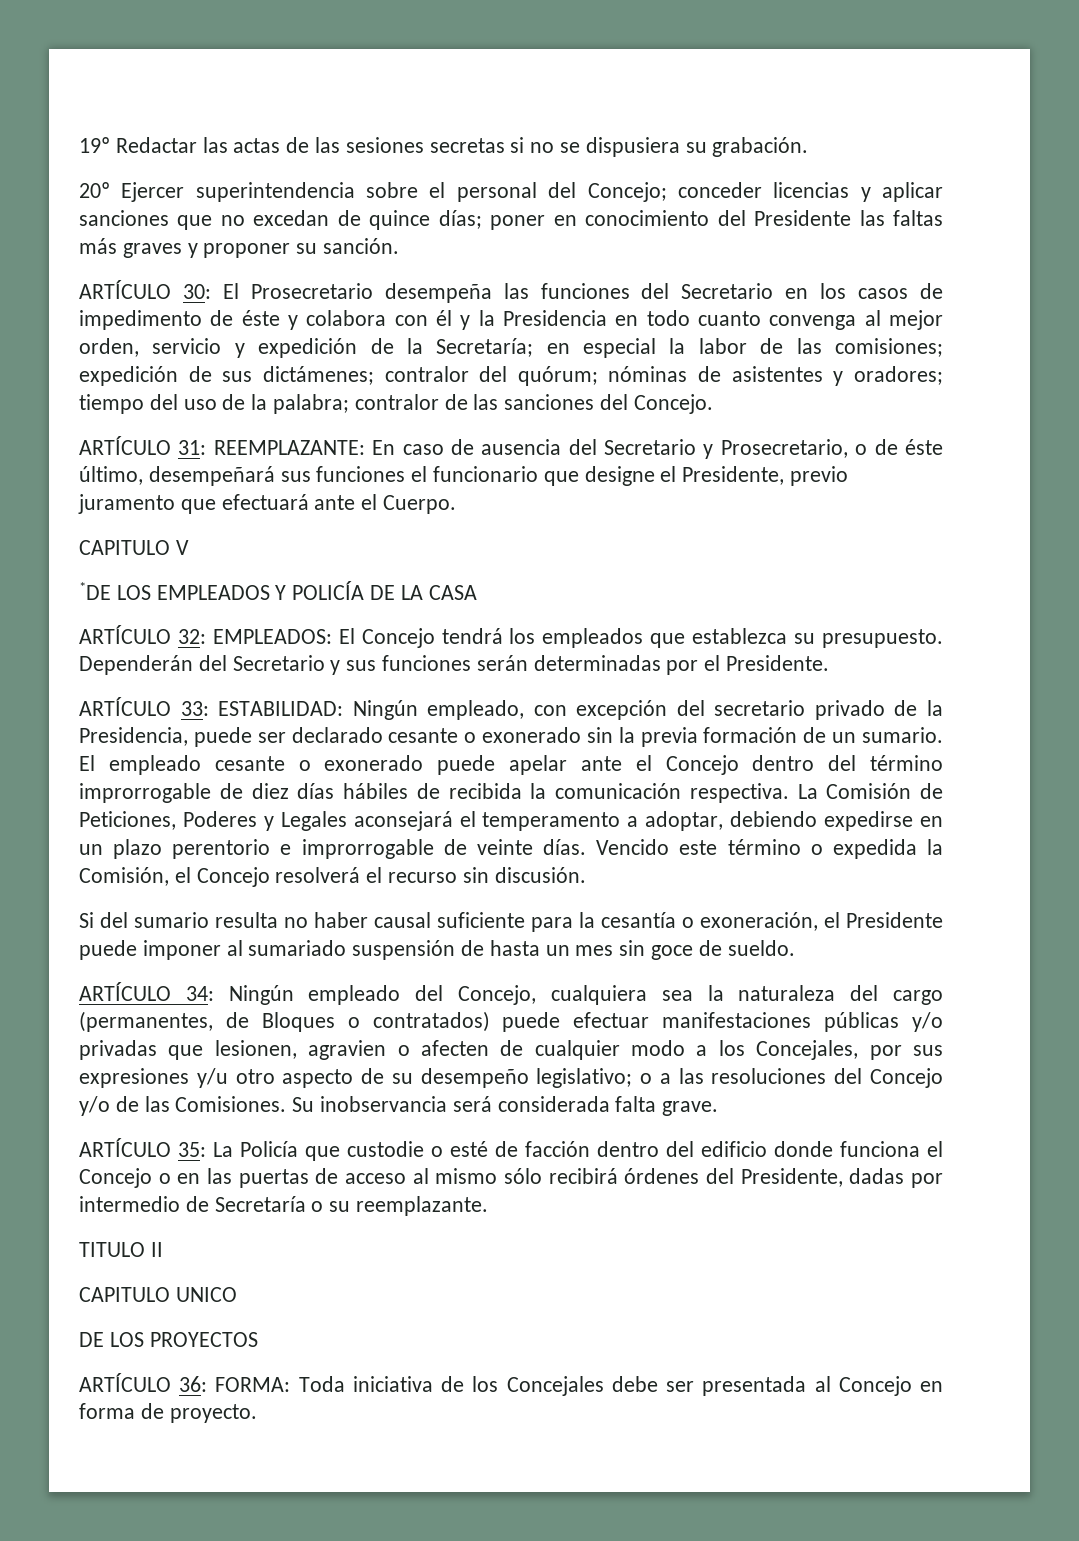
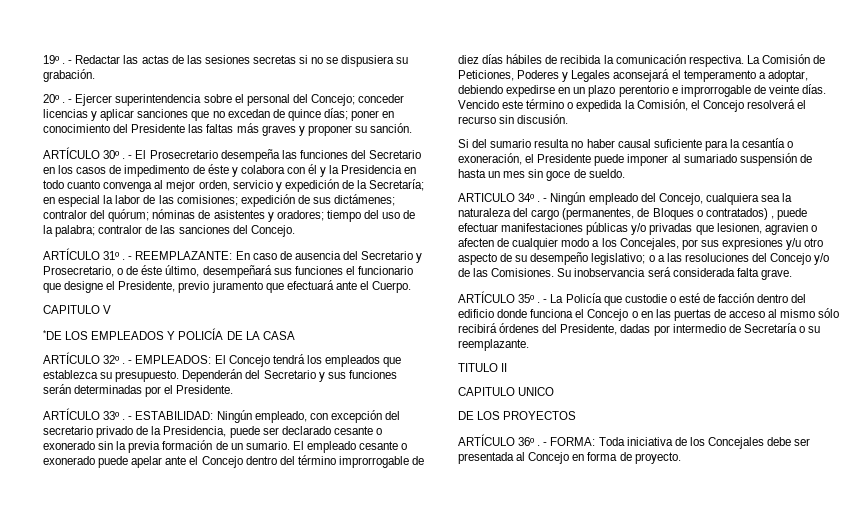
- 19º Redactar las actas de las sesiones secretas si no se dispusiera su grabación.
+ 19º . - Redactar las actas de las sesiones secretas si no se dispusiera su grabación.
- 20º Ejercer superintendencia sobre el personal del Concejo; conceder licencias y aplicar sanciones que no excedan de quince días; poner en conocimiento del Presidente las faltas más graves y proponer su sanción.
+ 20º . - Ejercer superintendencia sobre el personal del Concejo; conceder licencias y aplicar sanciones que no excedan de quince días; poner en conocimiento del Presidente las faltas más graves y proponer su sanción.
- ARTÍCULO 30: El Prosecretario desempeña las funciones del Secretario en los casos de impedimento de éste y colabora con él y la Presidencia en todo cuanto convenga al mejor orden, servicio y expedición de la Secretaría;
+ ARTÍCULO 30º . - El Prosecretario desempeña las funciones del Secretario en los casos de impedimento de éste y colabora con él y la Presidencia en todo cuanto convenga al mejor orden, servicio y expedición de la Secretaría;
- ARTÍCULO 31: REEMPLAZANTE: En caso de ausencia del Secretario y Prosecretario, o de éste último, desempeñará sus funciones el funcionario que designe el Presidente, previo juramento que efectuará ante el Cuerpo.
+ ARTÍCULO 31º . - REEMPLAZANTE: En caso de ausencia del Secretario y Prosecretario, o de éste último, desempeñará sus funciones el funcionario que designe el Presidente, previo juramento que efectuará ante el Cuerpo.
- ARTÍCULO 32: EMPLEADOS: El Concejo tendrá los empleados que establezca su presupuesto.
+ ARTÍCULO 32º . - EMPLEADOS: El Concejo tendrá los empleados que establezca su presupuesto.
- ARTÍCULO 33: ESTABILIDAD: Ningún empleado, con excepción del secretario privado de la Presidencia, puede ser declarado cesante o exonerado sin la previa formación de un sumario.
+ ARTÍCULO 33º . - ESTABILIDAD: Ningún empleado, con excepción del secretario privado de la Presidencia, puede ser declarado cesante o exonerado sin la previa formación de un sumario.
- ARTÍCULO 34: Ningún empleado del Concejo, cualquiera sea la naturaleza del cargo (permanentes, de Bloques o contratados) puede efectuar manifestaciones públicas y/o privadas que lesionen, agravien o afecten de cualquier modo a los Concejales, por sus expresiones y/u otro aspecto de su desempeño legislativo; o a las resoluciones del Concejo y/o de las Comisiones.
+ ARTICULO 34º . - Ningún empleado del Concejo, cualquiera sea la naturaleza del cargo (permanentes, de Bloques o contratados) , puede efectuar manifestaciones públicas y/o privadas que lesionen, agravien o afecten de cualquier modo a los Concejales, por sus expresiones y/u otro aspecto de su desempeño legislativo; o a las resoluciones del Concejo y/o de las Comisiones.
- ARTÍCULO 35: La Policía que custodie o esté de facción dentro del edificio donde funciona el Concejo o en las puertas de acceso al mismo sólo recibirá órdenes del Presidente, dadas por intermedio de Secretaría o su reemplazante.
+ ARTÍCULO 35º . - La Policía que custodie o esté de facción dentro del edificio donde funciona el Concejo o en las puertas de acceso al mismo sólo recibirá órdenes del Presidente, dadas por intermedio de Secretaría o su reemplazante.
- ARTÍCULO 36: FORMA: Toda iniciativa de los Concejales debe ser presentada al Concejo en forma de proyecto.
+ ARTÍCULO 36º . - FORMA: Toda iniciativa de los Concejales debe ser presentada al Concejo en forma de proyecto.

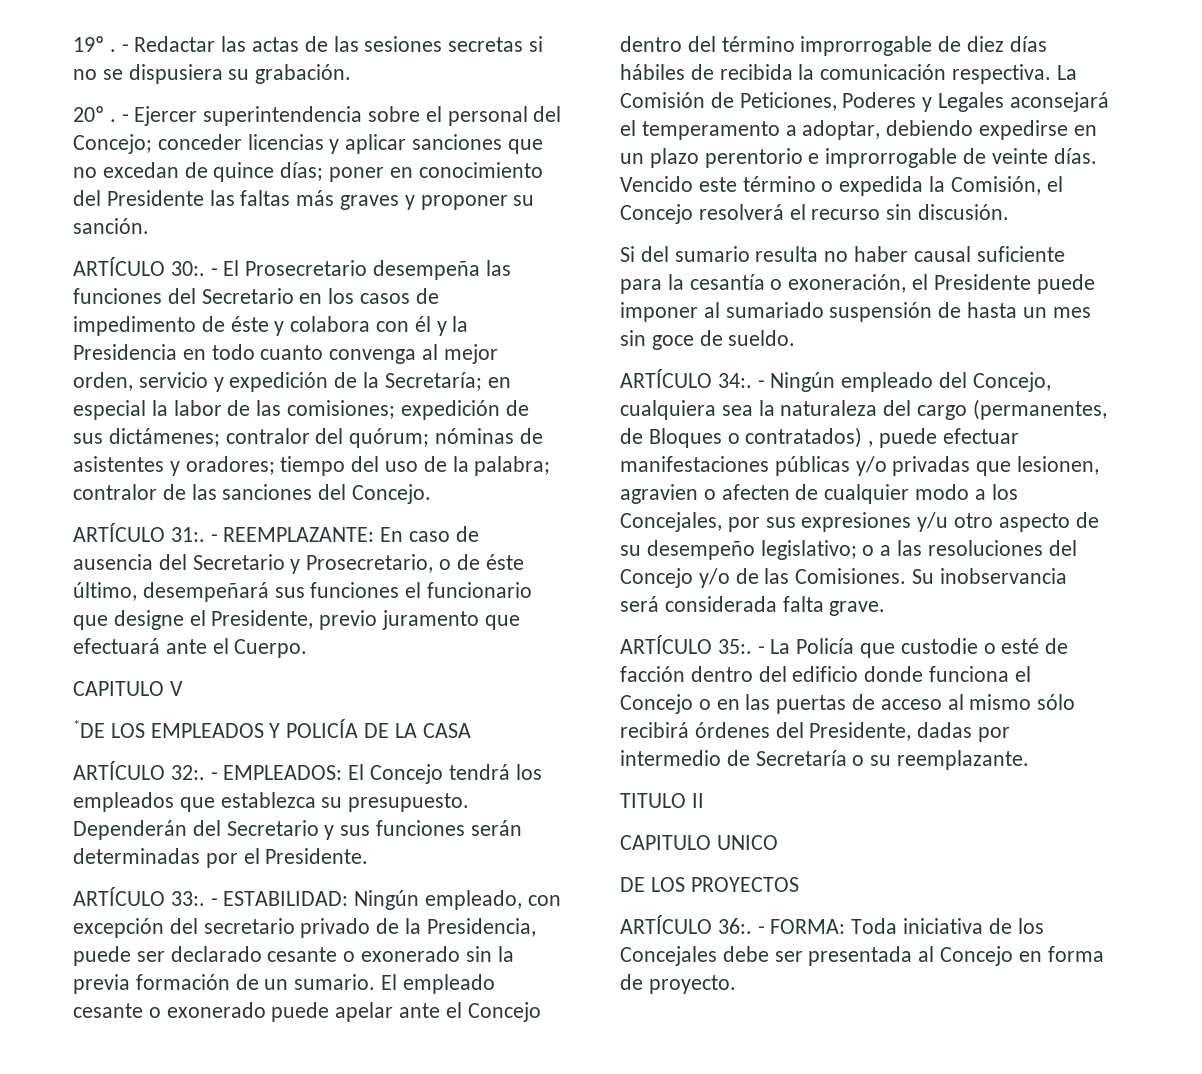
- ARTÍCULO 30º .
+ ARTÍCULO 30:.
- ARTÍCULO 31º .
+ ARTÍCULO 31:.
- ARTÍCULO 32º .
+ ARTÍCULO 32:.
- ARTÍCULO 33º .
+ ARTÍCULO 33:.
- ARTICULO 34º .
+ ARTÍCULO 34:.
- ARTÍCULO 35º .
+ ARTÍCULO 35:.
- ARTÍCULO 36º .
+ ARTÍCULO 36:.

